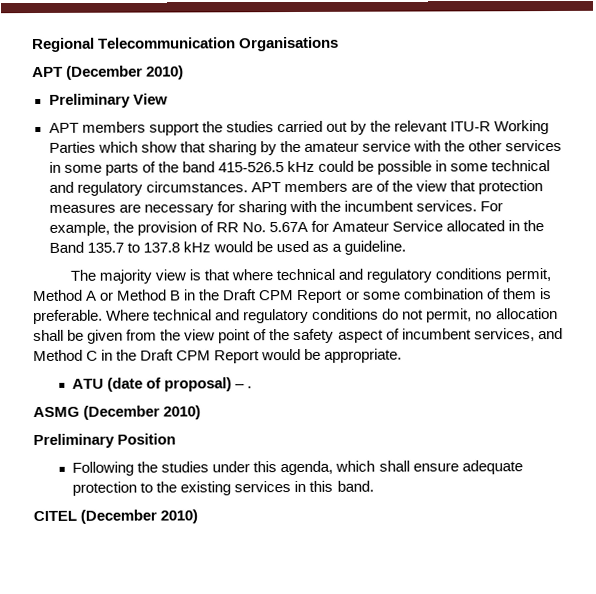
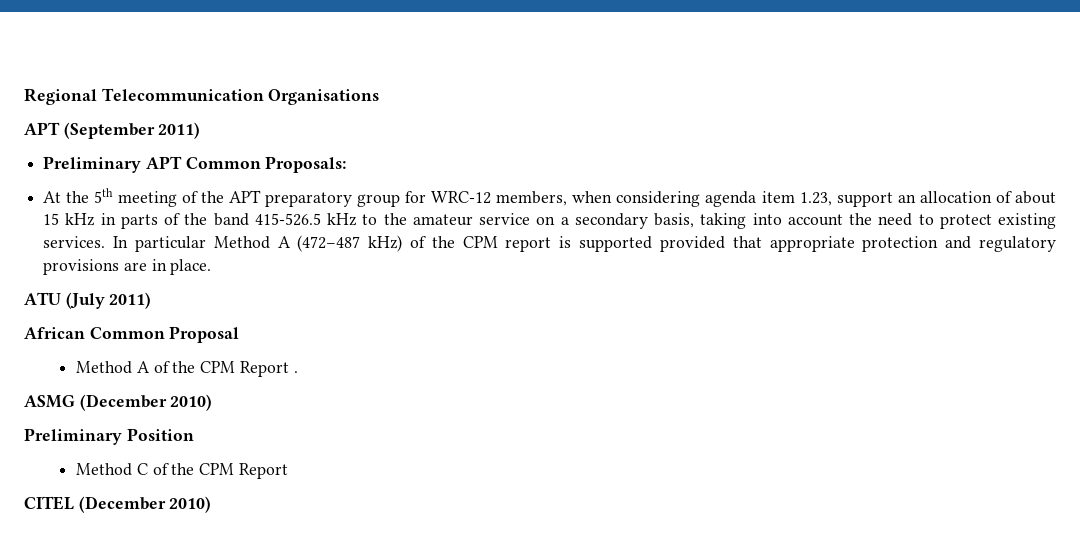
- APT (December 2010)
- Preliminary View
- APT members support the studies carried out by the relevant ITU-R Working Parties which show that sharing by the amateur service with the other services in some parts of the band 415-526.5 kHz could be possible in some technical and regulatory circumstances. APT members are of the view that protection measures are necessary for sharing with the incumbent services. For example, the provision of RR No. 5.67A for Amateur Service allocated in the Band 135.7 to 137.8 kHz would be used as a guideline.
- The majority view is that where technical and regulatory conditions permit, Method A or Method B in the Draft CPM Report or some combination of them is preferable. Where technical and regulatory conditions do not permit, no allocation shall be given from the view point of the safety aspect of incumbent services, and Method C in the Draft CPM Report would be appropriate.
- ATU (date of proposal) – .
+ APT (September 2011)
+ Preliminary APT Common Proposals:
+ At the 5th meeting of the APT preparatory group for WRC-12 members, when considering agenda item 1.23, support an allocation of about 15 kHz in parts of the band 415-526.5 kHz to the amateur service on a secondary basis, taking into account the need to protect existing services. In particular Method A (472–487 kHz) of the CPM report is supported provided that appropriate protection and regulatory provisions are in place.
+ ATU (July 2011)
+ African Common Proposal
+ Method A of the CPM Report .
- Following the studies under this agenda, which shall ensure adequate protection to the existing services in this band.
+ Method C of the CPM Report

